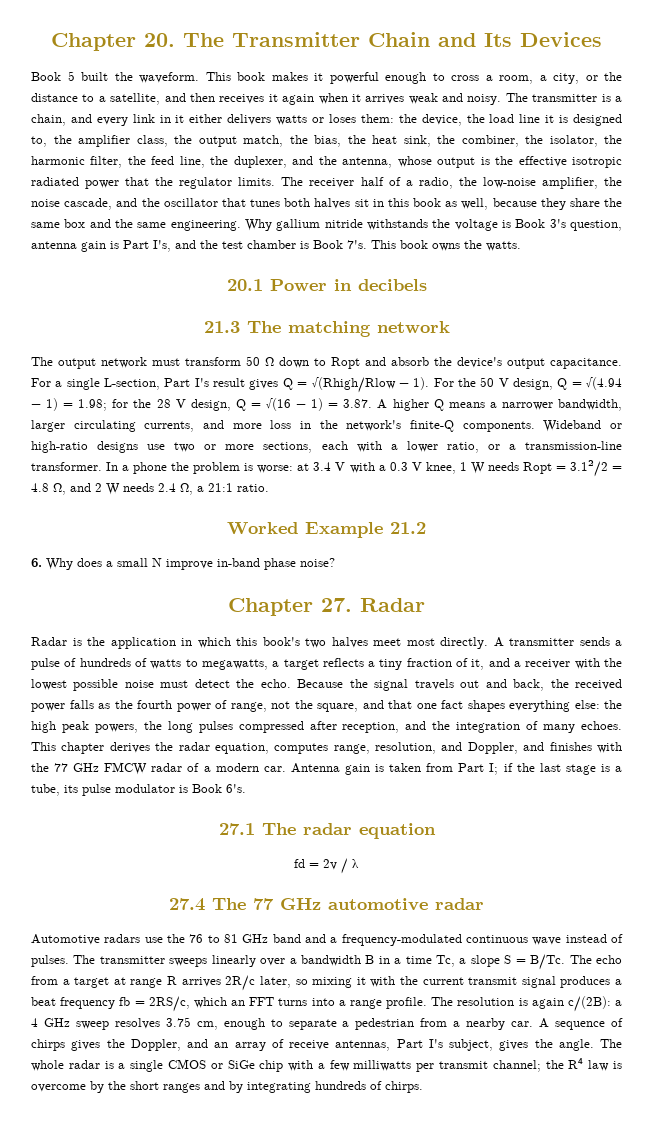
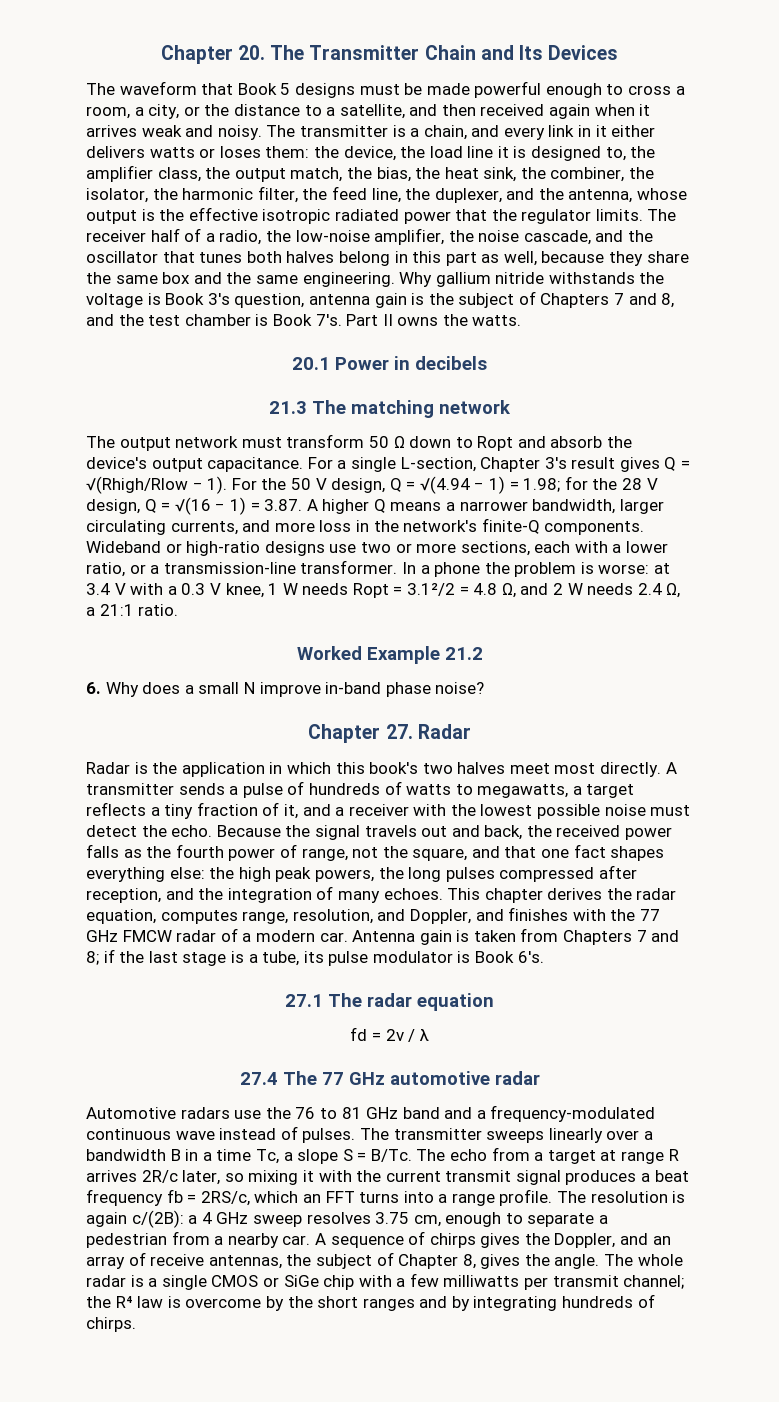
- Book 5 built the waveform. This book makes it powerful enough to cross a room, a city, or the distance to a satellite, and then receives it again when it arrives weak and noisy.
+ The waveform that Book 5 designs must be made powerful enough to cross a room, a city, or the distance to a satellite, and then received again when it arrives weak and noisy.
- The receiver half of a radio, the low-noise amplifier, the noise cascade, and the oscillator that tunes both halves sit in this book as well, because they share the same box and the same engineering.
+ The receiver half of a radio, the low-noise amplifier, the noise cascade, and the oscillator that tunes both halves belong in this part as well, because they share the same box and the same engineering.
- Why gallium nitride withstands the voltage is Book 3's question, antenna gain is Part I's, and the test chamber is Book 7's.
+ Why gallium nitride withstands the voltage is Book 3's question, antenna gain is the subject of Chapters 7 and 8, and the test chamber is Book 7's.
- This book owns the watts.
+ Part II owns the watts.
- For a single L-section, Part I's result gives Q = √(Rhigh/Rlow − 1).
+ For a single L-section, Chapter 3's result gives Q = √(Rhigh/Rlow − 1).
- Antenna gain is taken from Part I; if the last stage is a tube, its pulse modulator is Book 6's.
+ Antenna gain is taken from Chapters 7 and 8; if the last stage is a tube, its pulse modulator is Book 6's.
- A sequence of chirps gives the Doppler, and an array of receive antennas, Part I's subject, gives the angle.
+ A sequence of chirps gives the Doppler, and an array of receive antennas, the subject of Chapter 8, gives the angle.

